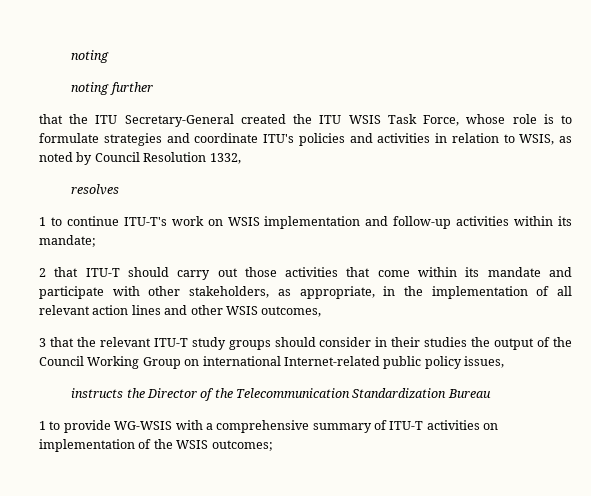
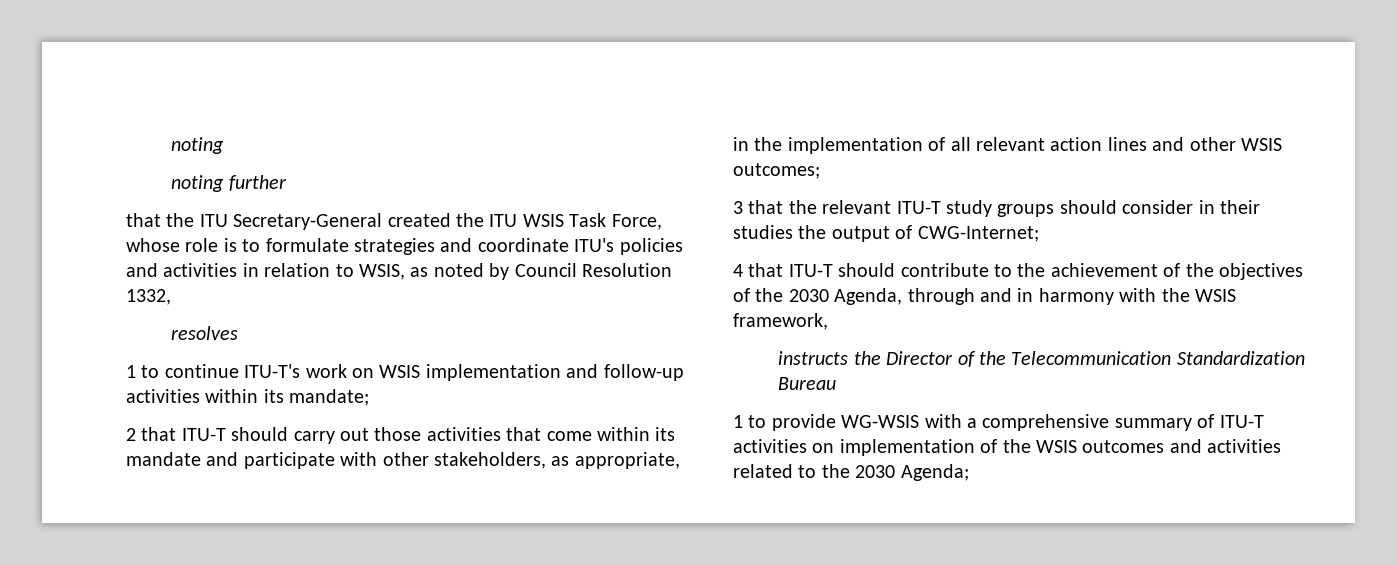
- 2 that ITU-T should carry out those activities that come within its mandate and participate with other stakeholders, as appropriate, in the implementation of all relevant action lines and other WSIS outcomes,
+ 2 that ITU-T should carry out those activities that come within its mandate and participate with other stakeholders, as appropriate, in the implementation of all relevant action lines and other WSIS outcomes;
- 3 that the relevant ITU-T study groups should consider in their studies the output of the Council Working Group on international Internet-related public policy issues,
+ 3 that the relevant ITU-T study groups should consider in their studies the output of CWG-Internet;
+ 4 that ITU-T should contribute to the achievement of the objectives of the 2030 Agenda, through and in harmony with the WSIS framework,
- 1 to provide WG-WSIS with a comprehensive summary of ITU-T activities on implementation of the WSIS outcomes;
+ 1 to provide WG-WSIS with a comprehensive summary of ITU-T activities on implementation of the WSIS outcomes and activities related to the 2030 Agenda;

